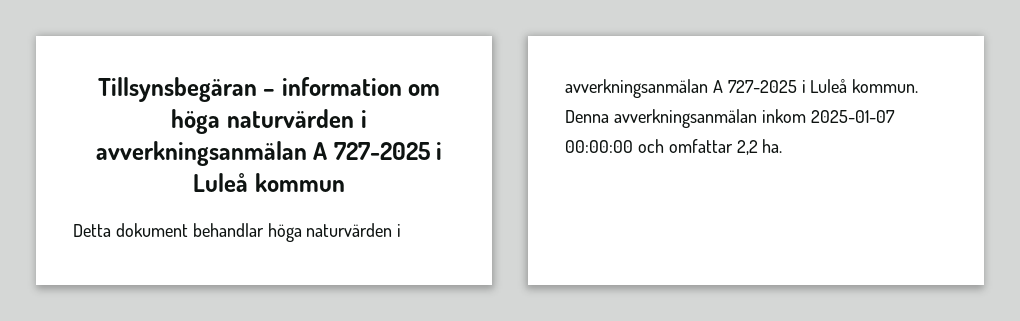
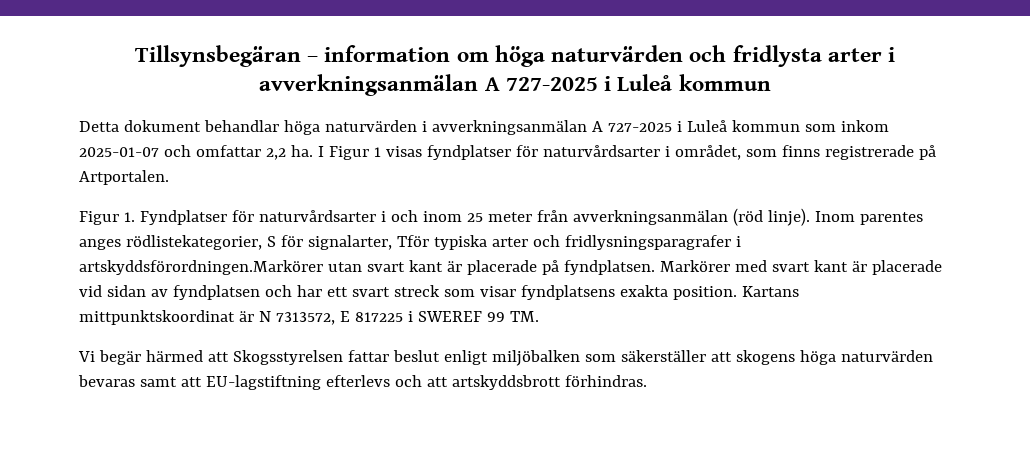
- Tillsynsbegäran – information om höga naturvärden i avverkningsanmälan A 727-2025 i Luleå kommun
+ Tillsynsbegäran – information om höga naturvärden och fridlysta arter i avverkningsanmälan A 727-2025 i Luleå kommun
- Detta dokument behandlar höga naturvärden i avverkningsanmälan A 727-2025 i Luleå kommun. Denna avverkningsanmälan inkom 2025-01-07 00:00:00 och omfattar 2,2 ha.
+ Detta dokument behandlar höga naturvärden i avverkningsanmälan A 727-2025 i Luleå kommun som inkom 2025-01-07 och omfattar 2,2 ha.
+ I Figur 1 visas fyndplatser för naturvårdsarter i området, som finns registrerade på Artportalen.
+ Figur 1. Fyndplatser för naturvårdsarter i och inom 25 meter från avverkningsanmälan (röd linje). Inom parentes anges rödlistekategorier, S för signalarter, Tför typiska arter och fridlysningsparagrafer i artskyddsförordningen.Markörer utan svart kant är placerade på fyndplatsen. Markörer med svart kant är placerade vid sidan av fyndplatsen och har ett svart streck som visar fyndplatsens exakta position. Kartans mittpunktskoordinat är N 7313572, E 817225 i SWEREF 99 TM.
+ Vi begär härmed att Skogsstyrelsen fattar beslut enligt miljöbalken som säkerställer att skogens höga naturvärden bevaras samt att EU-lagstiftning efterlevs och att artskyddsbrott förhindras.

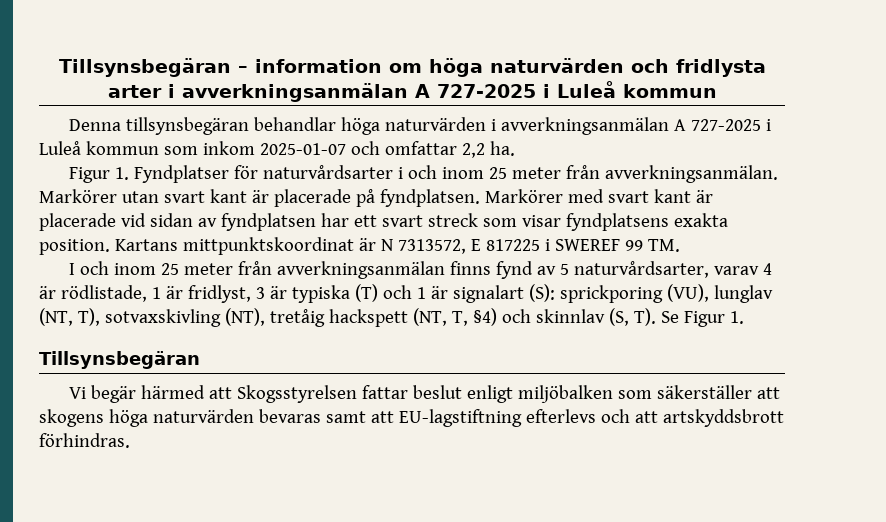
- Detta dokument behandlar höga naturvärden i avverkningsanmälan A 727-2025 i Luleå kommun som inkom 2025-01-07 och omfattar 2,2 ha. I Figur 1 visas fyndplatser för naturvårdsarter i området, som finns registrerade på Artportalen.
+ Denna tillsynsbegäran behandlar höga naturvärden i avverkningsanmälan A 727-2025 i Luleå kommun som inkom 2025-01-07 och omfattar 2,2 ha.
- Figur 1. Fyndplatser för naturvårdsarter i och inom 25 meter från avverkningsanmälan (röd linje). Inom parentes anges rödlistekategorier, S för signalarter, Tför typiska arter och fridlysningsparagrafer i artskyddsförordningen.Markörer utan svart kant är placerade på fyndplatsen.
+ Figur 1. Fyndplatser för naturvårdsarter i och inom 25 meter från avverkningsanmälan. Markörer utan svart kant är placerade på fyndplatsen.
- Markörer med svart kant är placerade vid sidan av fyndplatsen och har ett svart streck som visar fyndplatsens exakta position.
+ Markörer med svart kant är placerade vid sidan av fyndplatsen har ett svart streck som visar fyndplatsens exakta position.
+ I och inom 25 meter från avverkningsanmälan finns fynd av 5 naturvårdsarter, varav 4 är rödlistade, 1 är fridlyst, 3 är typiska (T) och 1 är signalart (S): sprickporing (VU), lunglav (NT, T), sotvaxskivling (NT), tretåig hackspett (NT, T, §4) och skinnlav (S, T). Se Figur 1.
+ Tillsynsbegäran

